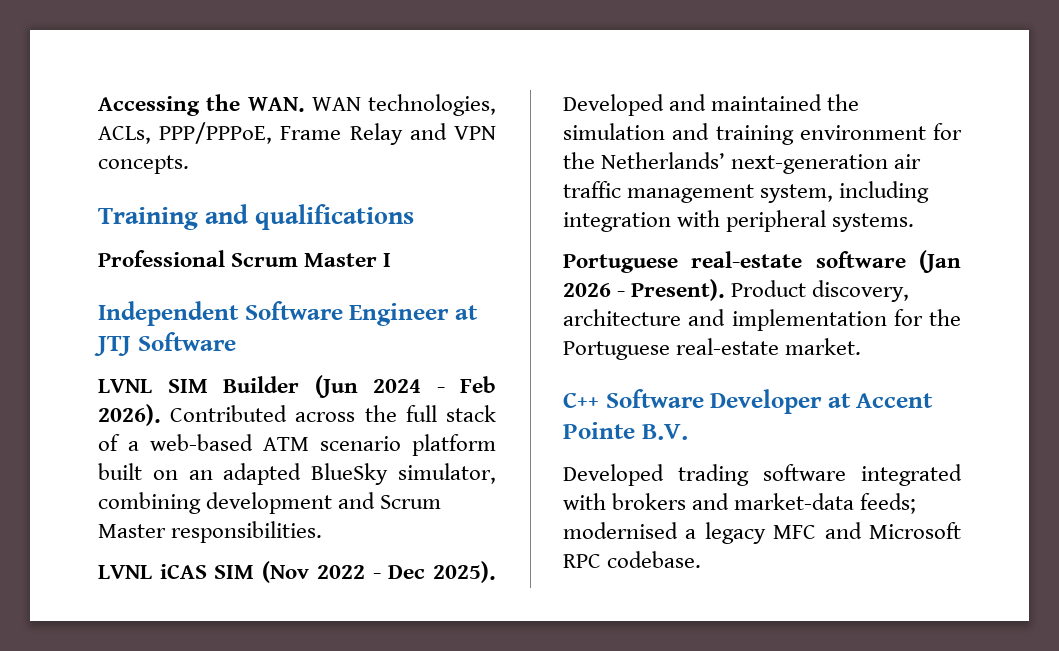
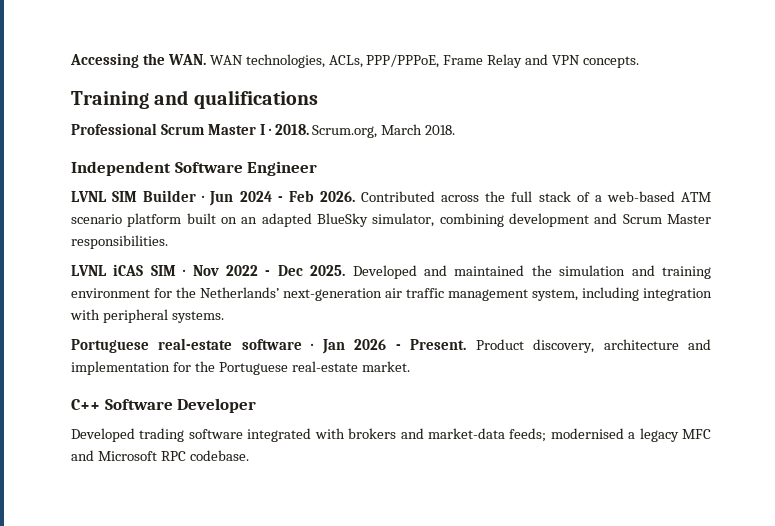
- Professional Scrum Master I
+ Professional Scrum Master I · 2018. Scrum.org, March 2018.
- Independent Software Engineer at JTJ Software
+ Independent Software Engineer
- LVNL SIM Builder (Jun 2024 - Feb 2026).
+ LVNL SIM Builder · Jun 2024 - Feb 2026.
- LVNL iCAS SIM (Nov 2022 - Dec 2025).
+ LVNL iCAS SIM · Nov 2022 - Dec 2025.
- Portuguese real-estate software (Jan 2026 - Present).
+ Portuguese real-estate software · Jan 2026 - Present.
- C++ Software Developer at Accent Pointe B.V.
+ C++ Software Developer

